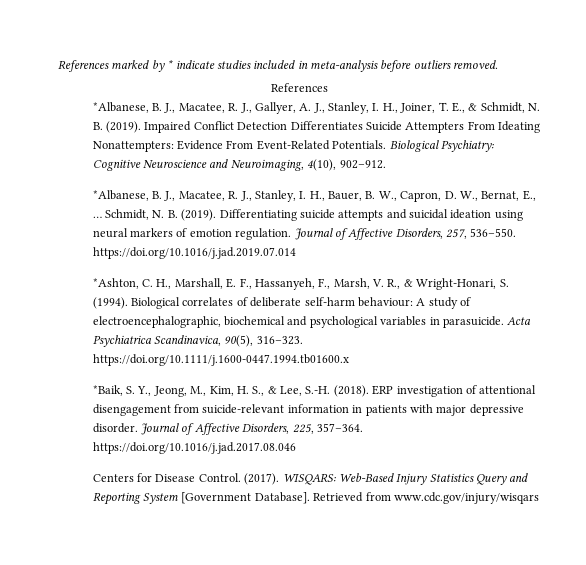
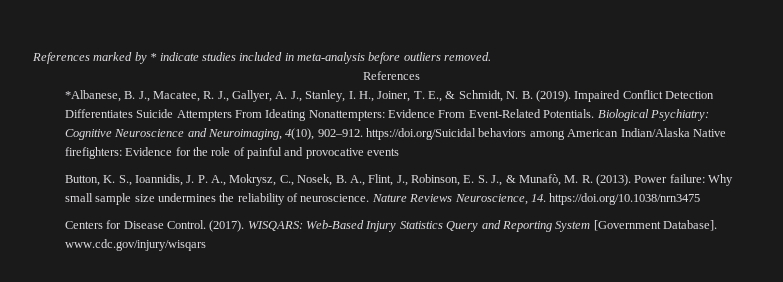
- Biological Psychiatry: Cognitive Neuroscience and Neuroimaging, 4(10), 902–912.
- *Albanese, B. J., Macatee, R. J., Stanley, I. H., Bauer, B. W., Capron, D. W., Bernat, E., … Schmidt, N. B. (2019). Differentiating suicide attempts and suicidal ideation using neural markers of emotion regulation. Journal of Affective Disorders, 257, 536–550. https://doi.org/10.1016/j.jad.2019.07.014
- *Ashton, C. H., Marshall, E. F., Hassanyeh, F., Marsh, V. R., & Wright-Honari, S. (1994). Biological correlates of deliberate self-harm behaviour: A study of electroencephalographic, biochemical and psychological variables in parasuicide. Acta Psychiatrica Scandinavica, 90(5), 316–323. https://doi.org/10.1111/j.1600-0447.1994.tb01600.x
- *Baik, S. Y., Jeong, M., Kim, H. S., & Lee, S.-H. (2018). ERP investigation of attentional disengagement from suicide-relevant information in patients with major depressive disorder. Journal of Affective Disorders, 225, 357–364. https://doi.org/10.1016/j.jad.2017.08.046
+ Biological Psychiatry: Cognitive Neuroscience and Neuroimaging, 4(10), 902–912. https://doi.org/Suicidal behaviors among American Indian/Alaska Native firefighters: Evidence for the role of painful and provocative events
+ Button, K. S., Ioannidis, J. P. A., Mokrysz, C., Nosek, B. A., Flint, J., Robinson, E. S. J., & Munafò, M. R. (2013). Power failure: Why small sample size undermines the reliability of neuroscience. Nature Reviews Neuroscience, 14. https://doi.org/10.1038/nrn3475
- WISQARS: Web-Based Injury Statistics Query and Reporting System [Government Database]. Retrieved from www.cdc.gov/injury/wisqars
+ WISQARS: Web-Based Injury Statistics Query and Reporting System [Government Database]. www.cdc.gov/injury/wisqars

